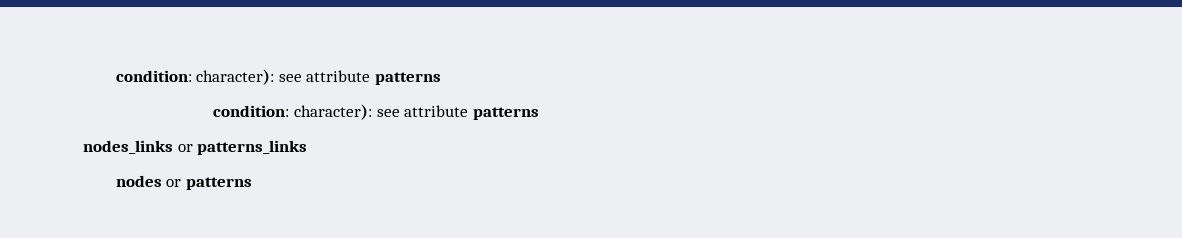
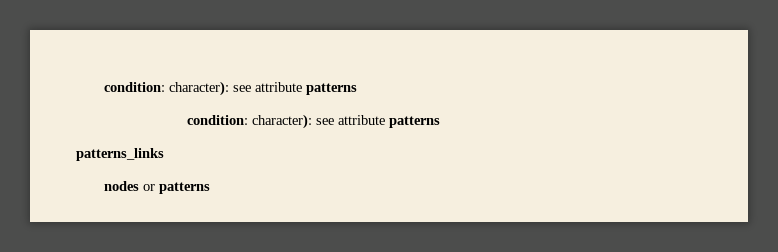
- nodes_links or patterns_links
+ patterns_links

